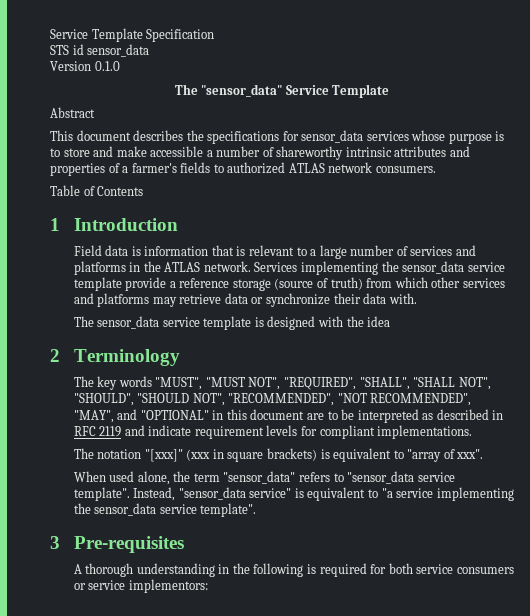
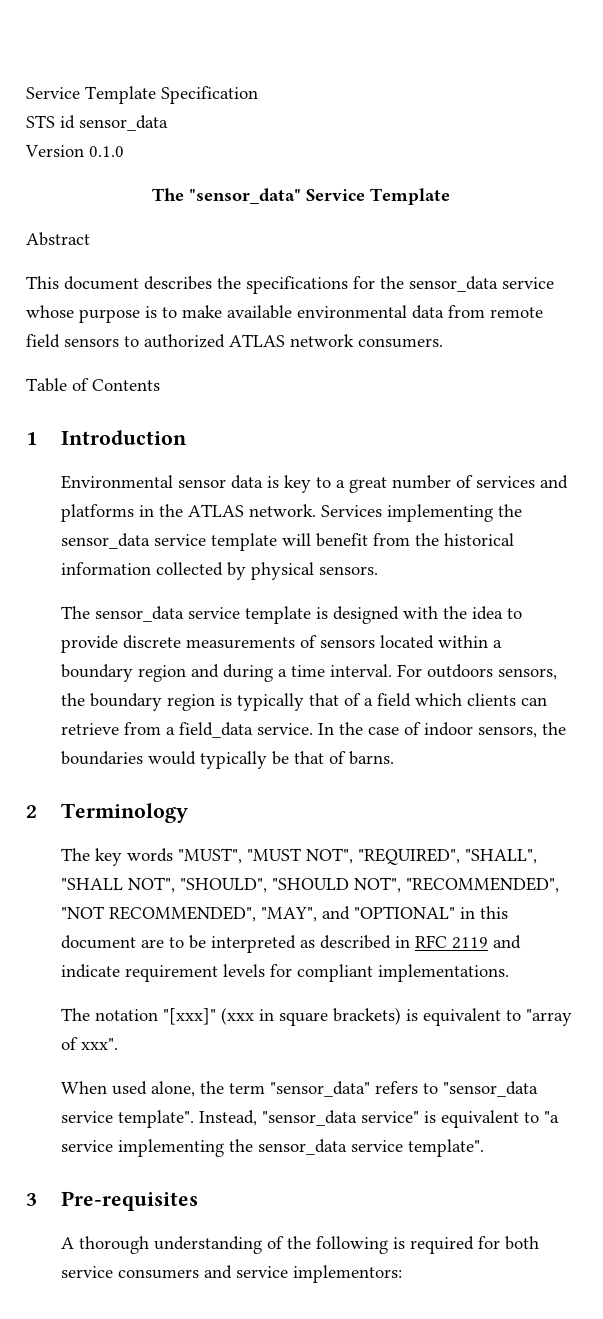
- This document describes the specifications for sensor_data services whose purpose is to store and make accessible a number of shareworthy intrinsic attributes and properties of a farmer's fields to authorized ATLAS network consumers.
+ This document describes the specifications for the sensor_data service whose purpose is to make available environmental data from remote field sensors to authorized ATLAS network consumers.
- Field data is information that is relevant to a large number of services and platforms in the ATLAS network.
+ Environmental sensor data is key to a great number of services and platforms in the ATLAS network.
- Services implementing the sensor_data service template provide a reference storage (source of truth) from which other services and platforms may retrieve data or synchronize their data with.
+ Services implementing the sensor_data service template will benefit from the historical information collected by physical sensors.
- The sensor_data service template is designed with the idea
+ The sensor_data service template is designed with the idea to provide discrete measurements of sensors located within a boundary region and during a time interval. For outdoors sensors, the boundary region is typically that of a field which clients can retrieve from a field_data service. In the case of indoor sensors, the boundaries would typically be that of barns.
- A thorough understanding in the following is required for both service consumers or service implementors:
+ A thorough understanding of the following is required for both service consumers and service implementors:

